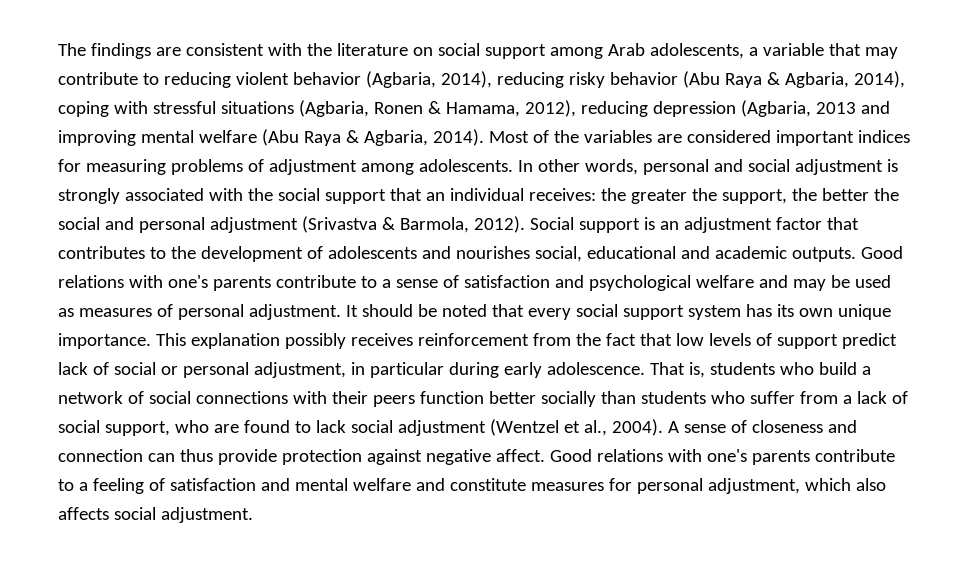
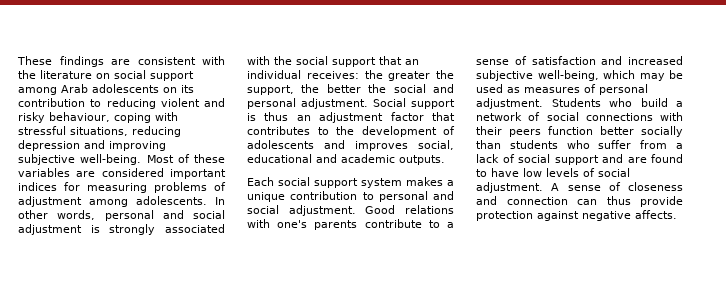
- The findings are consistent with the literature on social support among Arab adolescents, a variable that may contribute to reducing violent behavior (Agbaria, 2014), reducing risky behavior (Abu Raya & Agbaria, 2014), coping with stressful situations (Agbaria, Ronen & Hamama, 2012), reducing depression (Agbaria, 2013 and improving mental welfare (Abu Raya & Agbaria, 2014).
+ These findings are consistent with the literature on social support among Arab adolescents on its contribution to reducing violent and risky behaviour, coping with stressful situations, reducing depression and improving subjective well-being.
- Most of the variables are considered important indices for measuring problems of adjustment among adolescents.
+ Most of these variables are considered important indices for measuring problems of adjustment among adolescents.
- In other words, personal and social adjustment is strongly associated with the social support that an individual receives: the greater the support, the better the social and personal adjustment (Srivastva & Barmola, 2012).
+ In other words, personal and social adjustment is strongly associated with the social support that an individual receives: the greater the support, the better the social and personal adjustment.
- Social support is an adjustment factor that contributes to the development of adolescents and nourishes social, educational and academic outputs.
+ Social support is thus an adjustment factor that contributes to the development of adolescents and improves social, educational and academic outputs.
+ Each social support system makes a unique contribution to personal and social adjustment.
- Good relations with one's parents contribute to a sense of satisfaction and psychological welfare and may be used as measures of personal adjustment.
+ Good relations with one's parents contribute to a sense of satisfaction and increased subjective well-being, which may be used as measures of personal adjustment.
- It should be noted that every social support system has its own unique importance. This explanation possibly receives reinforcement from the fact that low levels of support predict lack of social or personal adjustment, in particular during early adolescence. That is, students who build a network of social connections with their peers function better socially than students who suffer from a lack of social support, who are found to lack social adjustment (Wentzel et al., 2004).
+ Students who build a network of social connections with their peers function better socially than students who suffer from a lack of social support and are found to have low levels of social adjustment.
- A sense of closeness and connection can thus provide protection against negative affect. Good relations with one's parents contribute to a feeling of satisfaction and mental welfare and constitute measures for personal adjustment, which also affects social adjustment.
+ A sense of closeness and connection can thus provide protection against negative affects.

